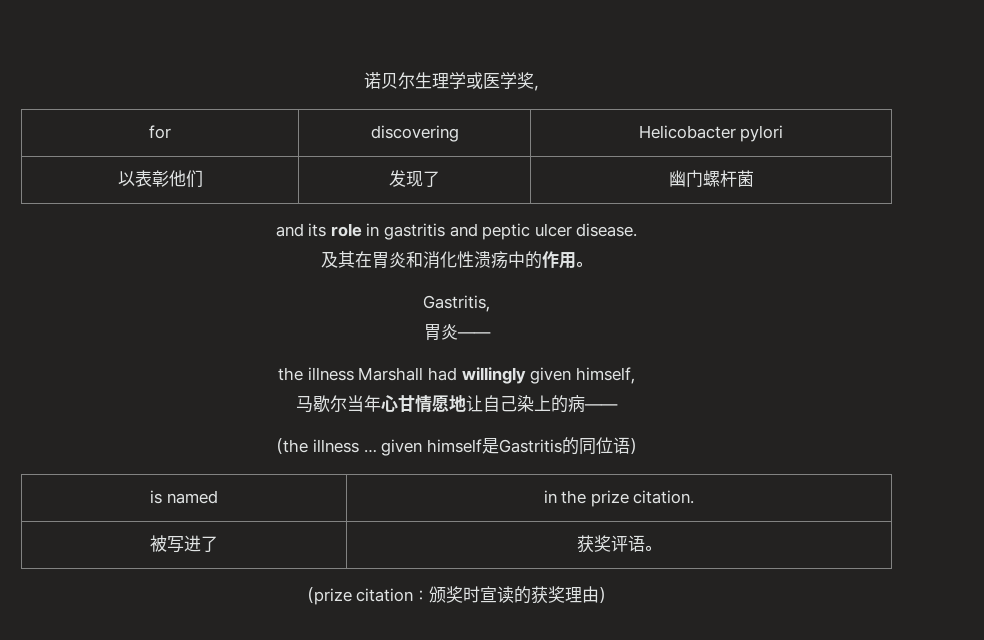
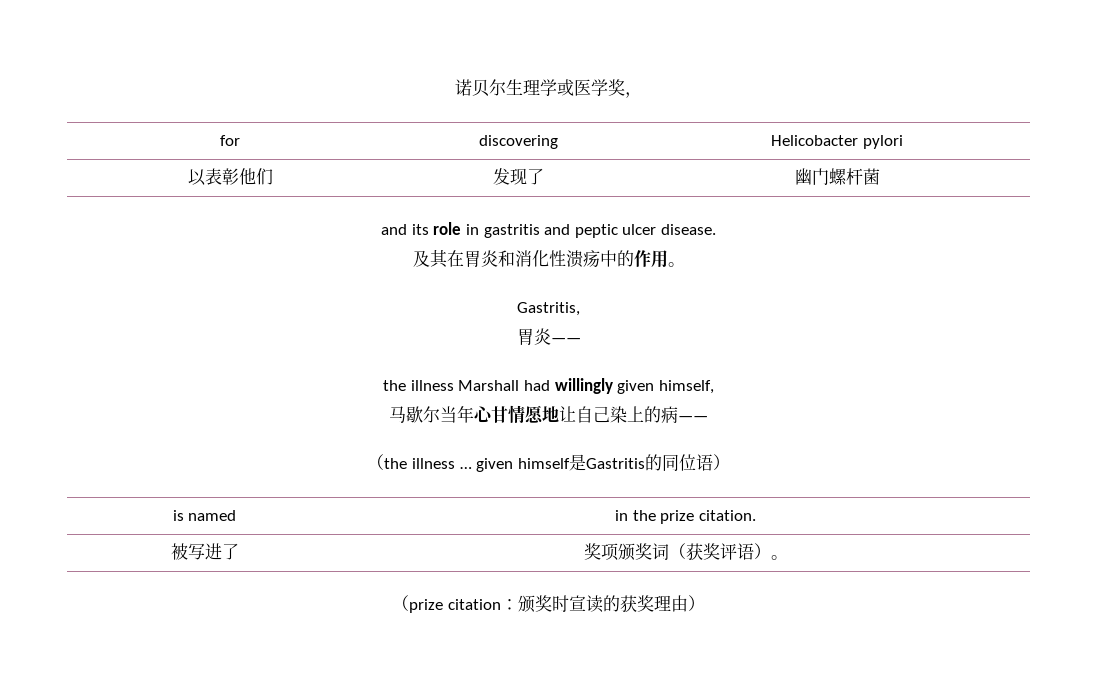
- 被写进了 | 获奖评语。
+ 被写进了 | 奖项颁奖词（获奖评语）。

